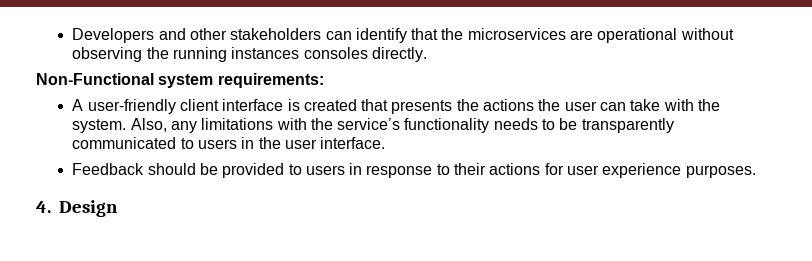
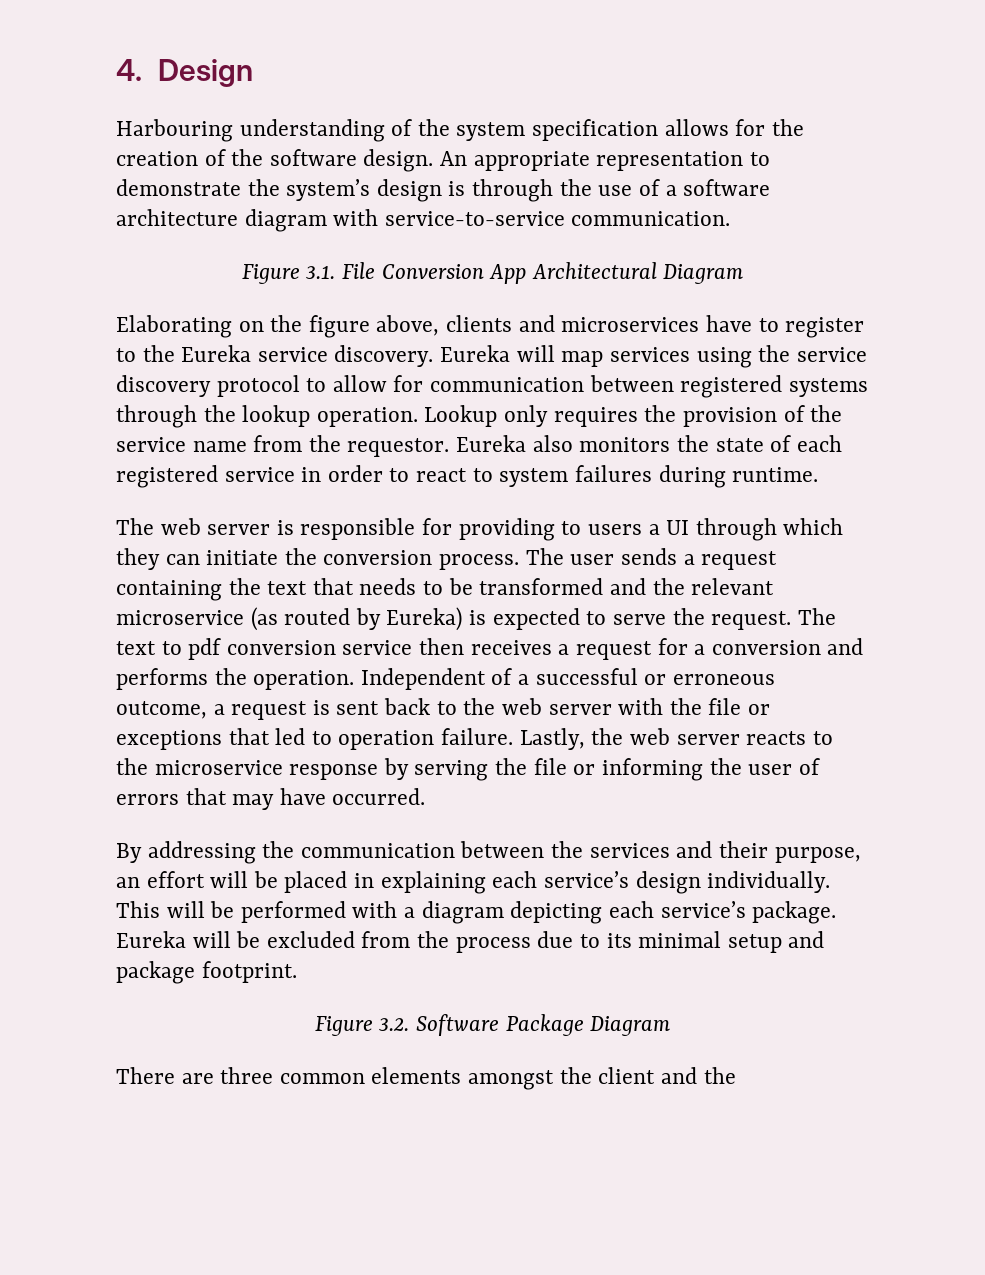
- Developers and other stakeholders can identify that the microservices are operational without observing the running instances consoles directly.
- Non-Functional system requirements:
- A user-friendly client interface is created that presents the actions the user can take with the system. Also, any limitations with the service’s functionality needs to be transparently communicated to users in the user interface.
- Feedback should be provided to users in response to their actions for user experience purposes.
  4. Design
+ Harbouring understanding of the system specification allows for the creation of the software design. An appropriate representation to demonstrate the system’s design is through the use of a software architecture diagram with service-to-service communication.
+ Figure 3.1. File Conversion App Architectural Diagram
+ Elaborating on the figure above, clients and microservices have to register to the Eureka service discovery. Eureka will map services using the service discovery protocol to allow for communication between registered systems through the lookup operation. Lookup only requires the provision of the service name from the requestor. Eureka also monitors the state of each registered service in order to react to system failures during runtime.
+ The web server is responsible for providing to users a UI through which they can initiate the conversion process. The user sends a request containing the text that needs to be transformed and the relevant microservice (as routed by Eureka) is expected to serve the request. The text to pdf conversion service then receives a request for a conversion and performs the operation. Independent of a successful or erroneous outcome, a request is sent back to the web server with the file or exceptions that led to operation failure. Lastly, the web server reacts to the microservice response by serving the file or informing the user of errors that may have occurred.
+ By addressing the communication between the services and their purpose, an effort will be placed in explaining each service’s design individually. This will be performed with a diagram depicting each service’s package. Eureka will be excluded from the process due to its minimal setup and package footprint.
+ Figure 3.2. Software Package Diagram
+ There are three common elements amongst the client and the

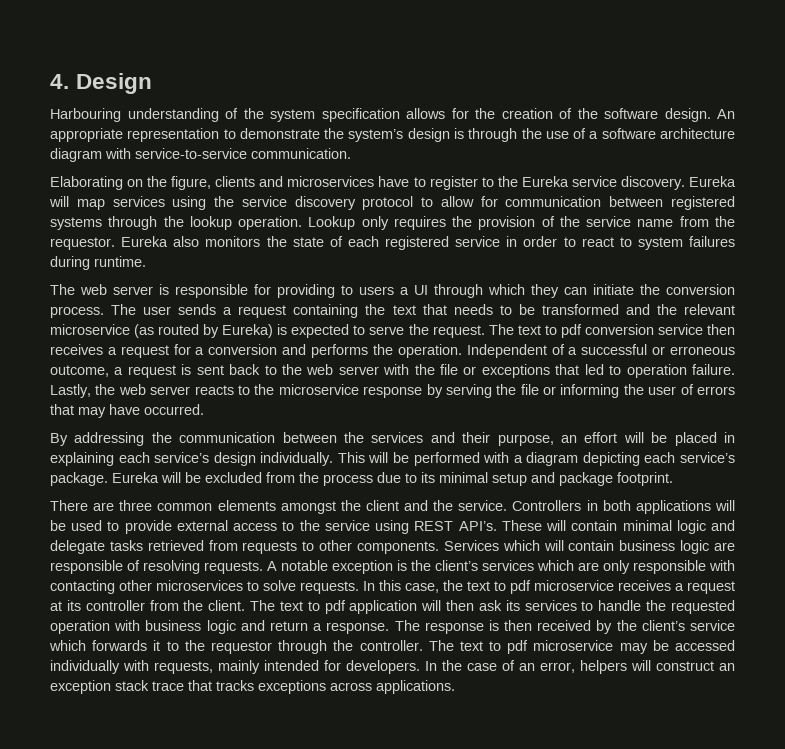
- Figure 3.1. File Conversion App Architectural Diagram
- Elaborating on the figure above, clients and microservices have to register to the Eureka service discovery.
+ Elaborating on the figure, clients and microservices have to register to the Eureka service discovery.
- Figure 3.2. Software Package Diagram
- There are three common elements amongst the client and the
+ There are three common elements amongst the client and the service. Controllers in both applications will be used to provide external access to the service using REST API’s. These will contain minimal logic and delegate tasks retrieved from requests to other components. Services which will contain business logic are responsible of resolving requests. A notable exception is the client’s services which are only responsible with contacting other microservices to solve requests. In this case, the text to pdf microservice receives a request at its controller from the client. The text to pdf application will then ask its services to handle the requested operation with business logic and return a response. The response is then received by the client’s service which forwards it to the requestor through the controller. The text to pdf microservice may be accessed individually with requests, mainly intended for developers. In the case of an error, helpers will construct an exception stack trace that tracks exceptions across applications.

